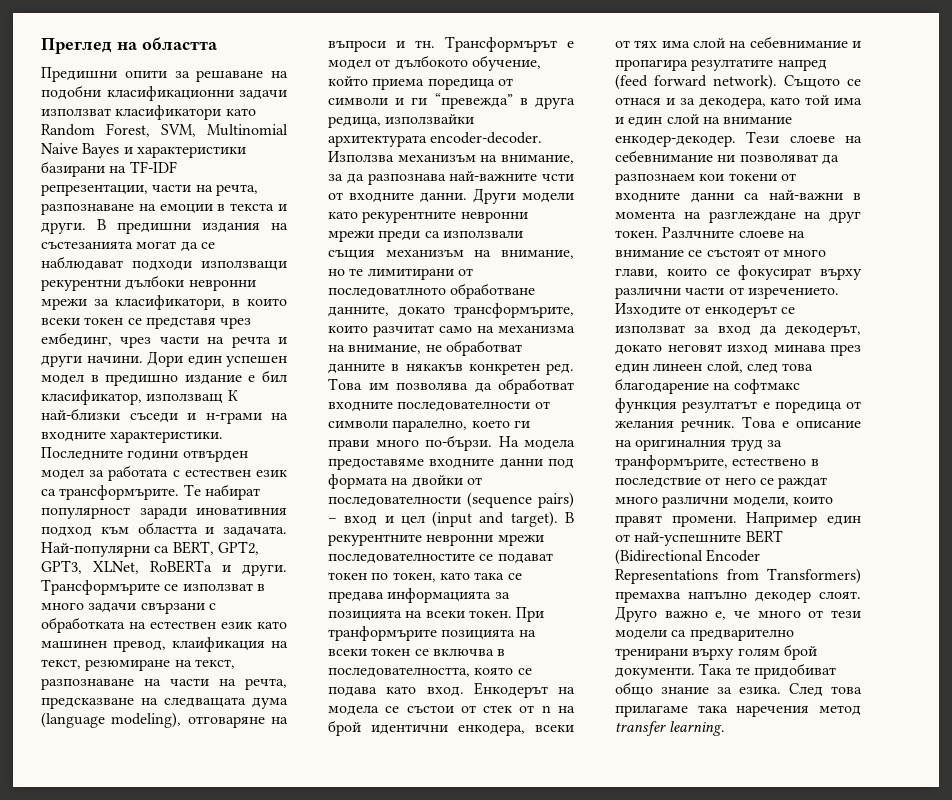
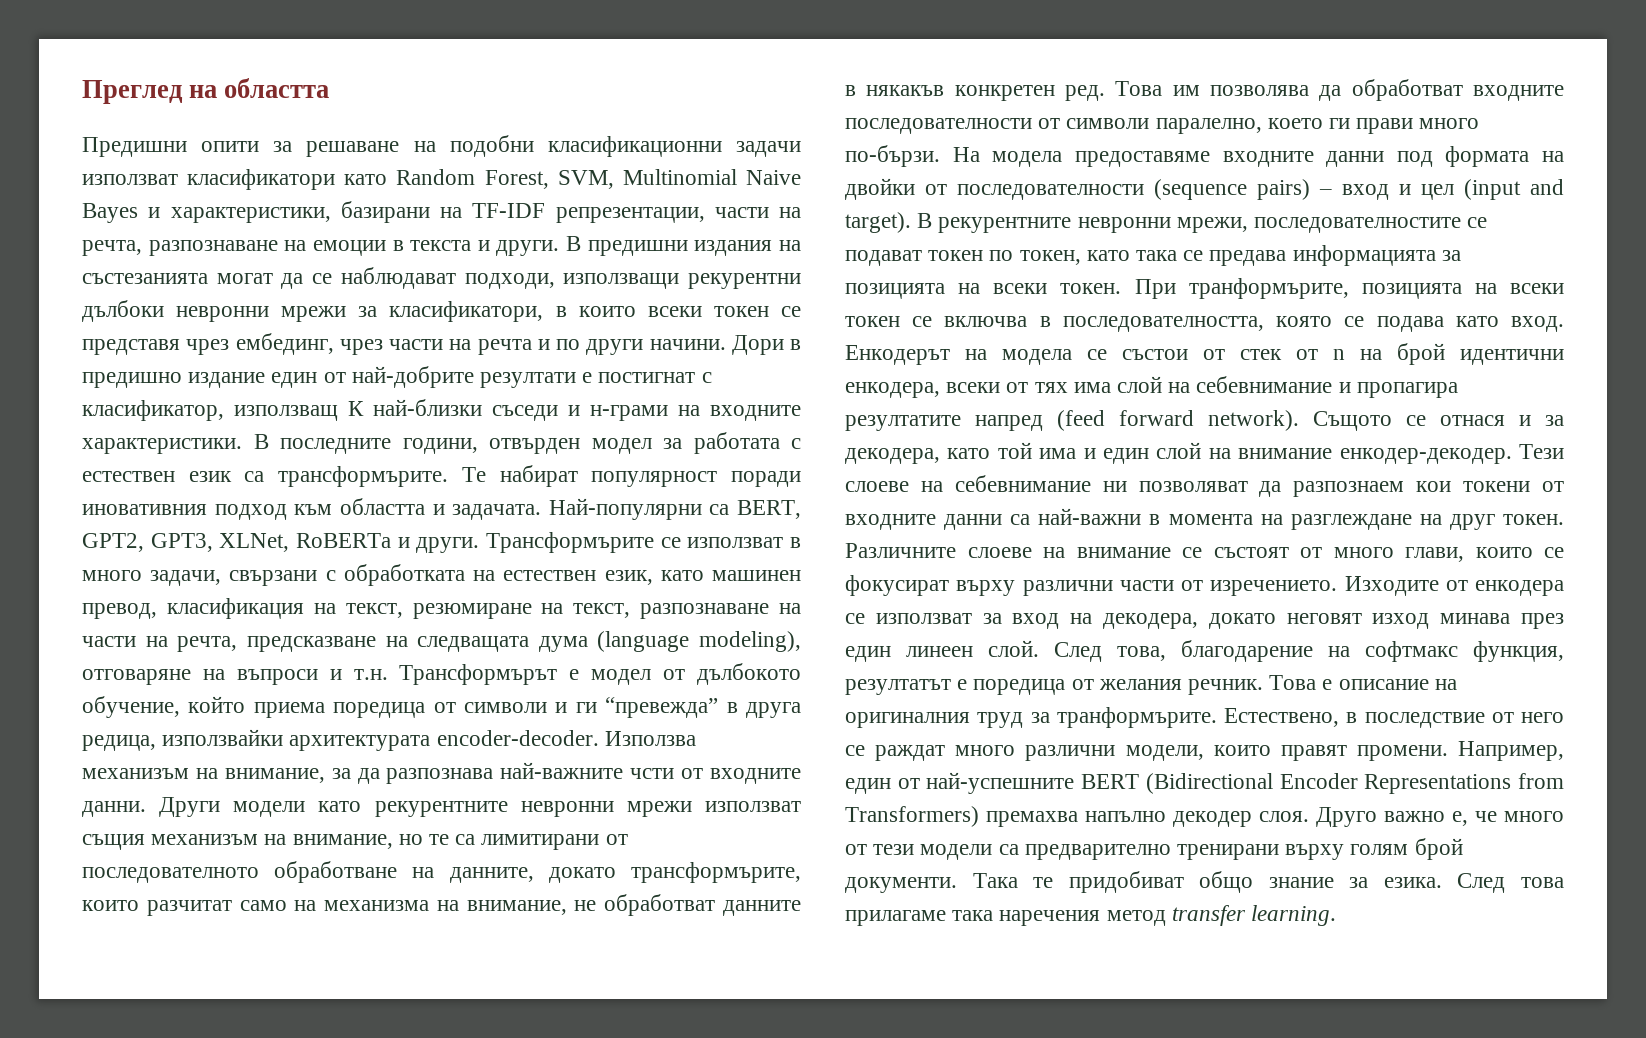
- Предишни опити за решаване на подобни класификационни задачи използват класификатори като Random Forest, SVM, Multinomial Naive Bayes и характеристики базирани на TF-IDF репрезентации, части на речта, разпознаване на емоции в текста и други.
+ Предишни опити за решаване на подобни класификационни задачи използват класификатори като Random Forest, SVM, Multinomial Naive Bayes и характеристики, базирани на TF-IDF репрезентации, части на речта, разпознаване на емоции в текста и други.
- В предишни издания на състезанията могат да се наблюдават подходи използващи рекурентни дълбоки невронни мрежи за класификатори, в които всеки токен се представя чрез ембединг, чрез части на речта и други начини.
+ В предишни издания на състезанията могат да се наблюдават подходи, използващи рекурентни дълбоки невронни мрежи за класификатори, в които всеки токен се представя чрез ембединг, чрез части на речта и по други начини.
- Дори един успешен модел в предишно издание е бил класификатор, използващ К най-близки съседи и н-грами на входните характеристики.
+ Дори в предишно издание един от най-добрите резултати е постигнат с класификатор, използващ К най-близки съседи и н-грами на входните характеристики.
- Последните години отвърден модел за работата с естествен език са трансформърите.
+ В последните години, отвърден модел за работата с естествен език са трансформърите.
- Те набират популярност заради иновативния подход към областта и задачата.
+ Те набират популярност поради иновативния подход към областта и задачата.
- Трансформърите се използват в много задачи свързани с обработката на естествен език като машинен превод, клаификация на текст, резюмиране на текст, разпознаване на части на речта, предсказване на следващата дума (language modeling), отговаряне на въпроси и тн. Трансформърът е модел от дълбокото обучение, който приема поредица от символи и ги “превежда” в друга редица, използвайки архитектурата encoder-decoder.
+ Трансформърите се използват в много задачи, свързани с обработката на естествен език, като машинен превод, класификация на текст, резюмиране на текст, разпознаване на части на речта, предсказване на следващата дума (language modeling), отговаряне на въпроси и т.н. Трансформърът е модел от дълбокото обучение, който приема поредица от символи и ги “превежда” в друга редица, използвайки архитектурата encoder-decoder.
- Други модели като рекурентните невронни мрежи преди са използвали същия механизъм на внимание, но те лимитирани от последоватлното обработване данните, докато трансформърите, които разчитат само на механизма на внимание, не обработват данните в някакъв конкретен ред.
+ Други модели като рекурентните невронни мрежи използват същия механизъм на внимание, но те са лимитирани от последователното обработване на данните, докато трансформърите, които разчитат само на механизма на внимание, не обработват данните в някакъв конкретен ред.
- В рекурентните невронни мрежи последователностите се подават токен по токен, като така се предава информацията за позицията на всеки токен.
+ В рекурентните невронни мрежи, последователностите се подават токен по токен, като така се предава информацията за позицията на всеки токен.
- При транформърите позицията на всеки токен се включва в последователността, която се подава като вход.
+ При транформърите, позицията на всеки токен се включва в последователността, която се подава като вход.
- Разлчните слоеве на внимание се състоят от много глави, които се фокусират върху различни части от изречението.
+ Различните слоеве на внимание се състоят от много глави, които се фокусират върху различни части от изречението.
- Изходите от енкодерът се използват за вход да декодерът, докато неговят изход минава през един линеен слой, след това благодарение на софтмакс функция резултатът е поредица от желания речник.
+ Изходите от енкодера се използват за вход на декодера, докато неговят изход минава през един линеен слой. След това, благодарение на софтмакс функция, резултатът е поредица от желания речник.
- Това е описание на оригиналния труд за транформърите, естествено в последствие от него се раждат много различни модели, които правят промени.
+ Това е описание на оригиналния труд за транформърите. Естествено, в последствие от него се раждат много различни модели, които правят промени.
- Например един от най-успешните BERT (Bidirectional Encoder Representations from Transformers) премахва напълно декодер слоят.
+ Например, един от най-успешните BERT (Bidirectional Encoder Representations from Transformers) премахва напълно декодер слоя.

